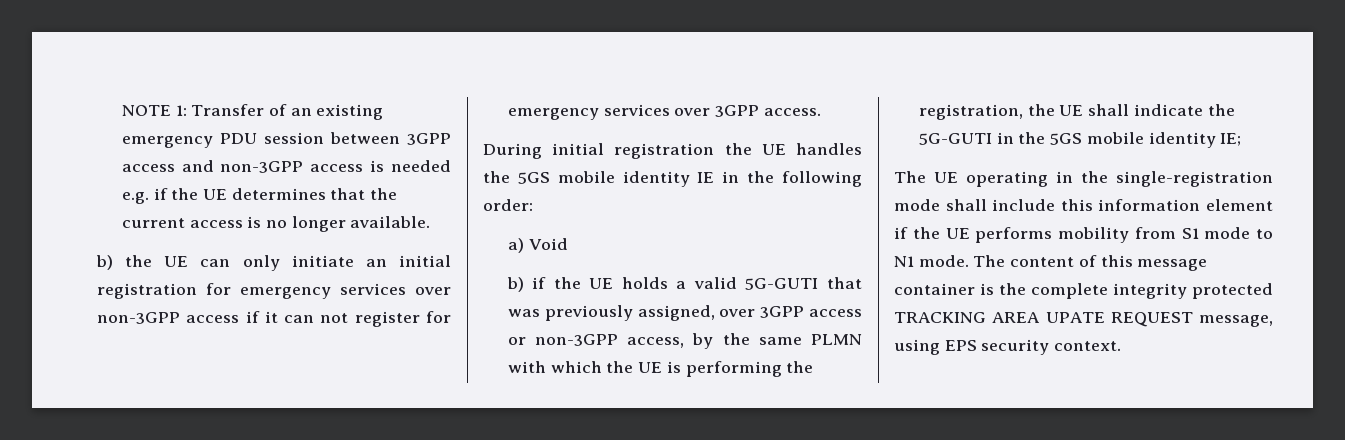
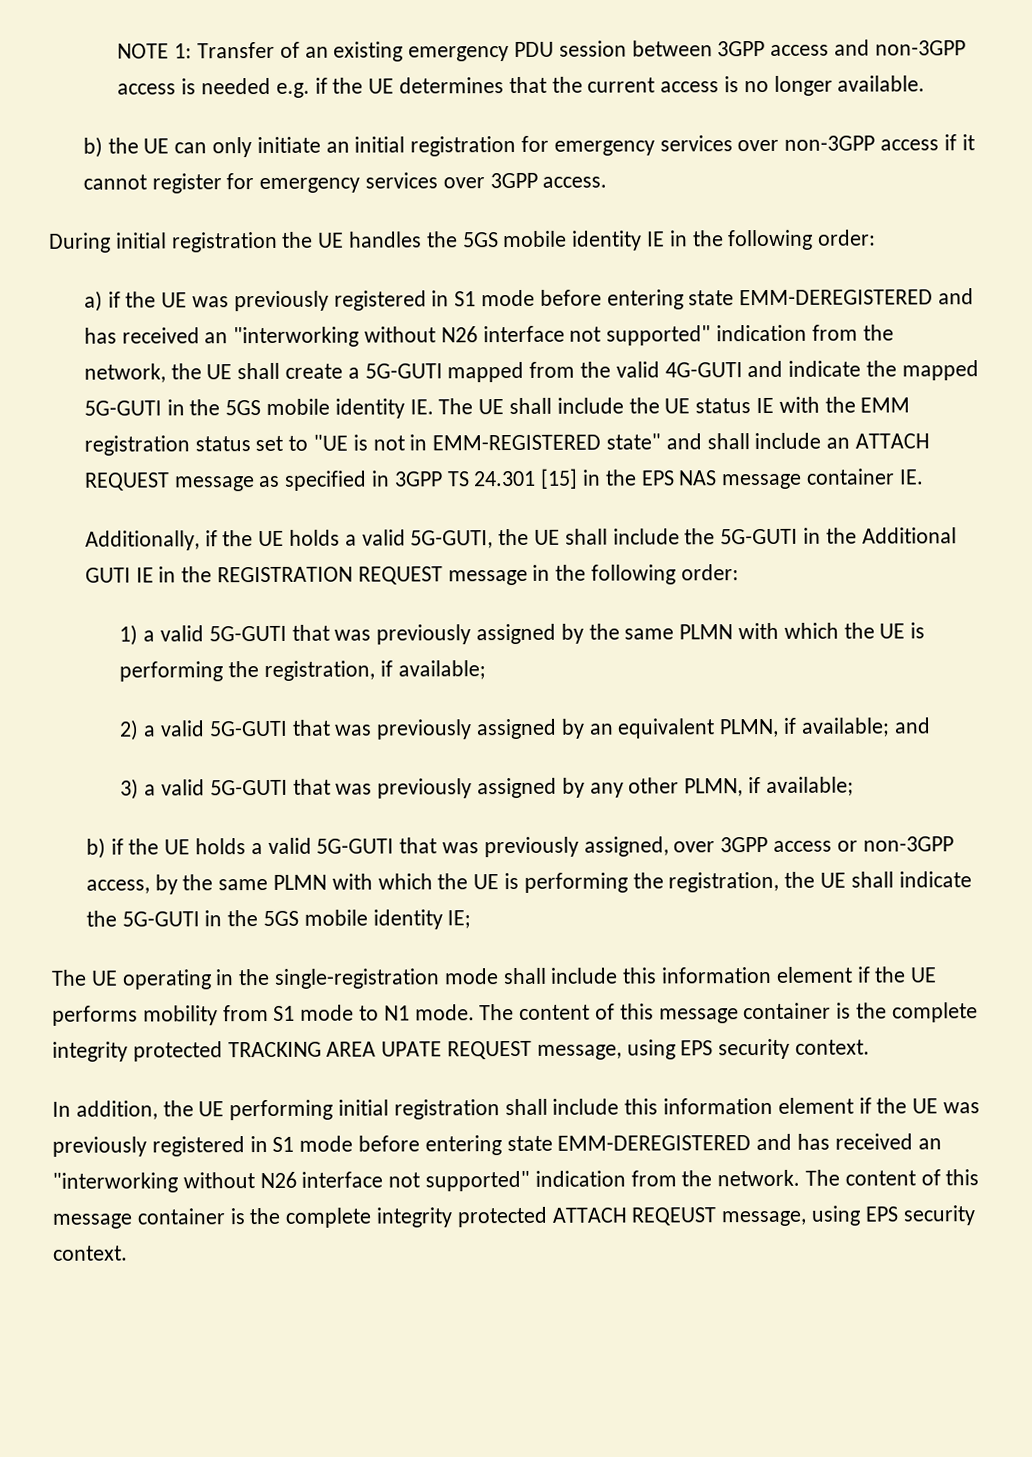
- b) the UE can only initiate an initial registration for emergency services over non-3GPP access if it can not register for emergency services over 3GPP access.
+ b) the UE can only initiate an initial registration for emergency services over non-3GPP access if it cannot register for emergency services over 3GPP access.
- a) Void
+ a) if the UE was previously registered in S1 mode before entering state EMM-DEREGISTERED and has received an "interworking without N26 interface not supported" indication from the network, the UE shall create a 5G-GUTI mapped from the valid 4G-GUTI and indicate the mapped 5G-GUTI in the 5GS mobile identity IE. The UE shall include the UE status IE with the EMM registration status set to "UE is not in EMM-REGISTERED state" and shall include an ATTACH REQUEST message as specified in 3GPP TS 24.301 [15] in the EPS NAS message container IE.
+ Additionally, if the UE holds a valid 5G-GUTI, the UE shall include the 5G-GUTI in the Additional GUTI IE in the REGISTRATION REQUEST message in the following order:
+ 1) a valid 5G-GUTI that was previously assigned by the same PLMN with which the UE is performing the registration, if available;
+ 2) a valid 5G-GUTI that was previously assigned by an equivalent PLMN, if available; and
+ 3) a valid 5G-GUTI that was previously assigned by any other PLMN, if available;
+ In addition, the UE performing initial registration shall include this information element if the UE was previously registered in S1 mode before entering state EMM-DEREGISTERED and has received an "interworking without N26 interface not supported" indication from the network. The content of this message container is the complete integrity protected ATTACH REQEUST message, using EPS security context.

